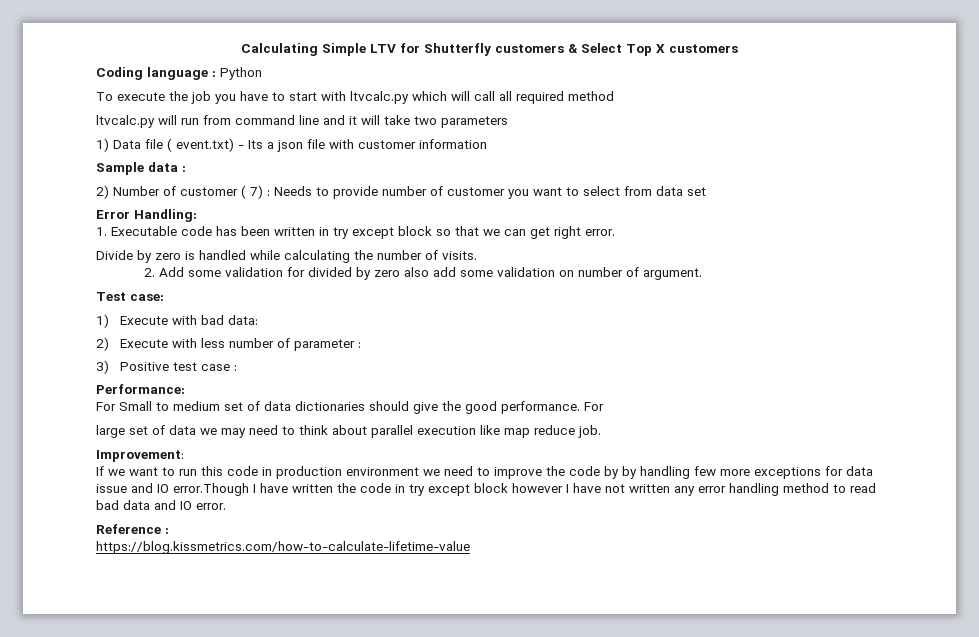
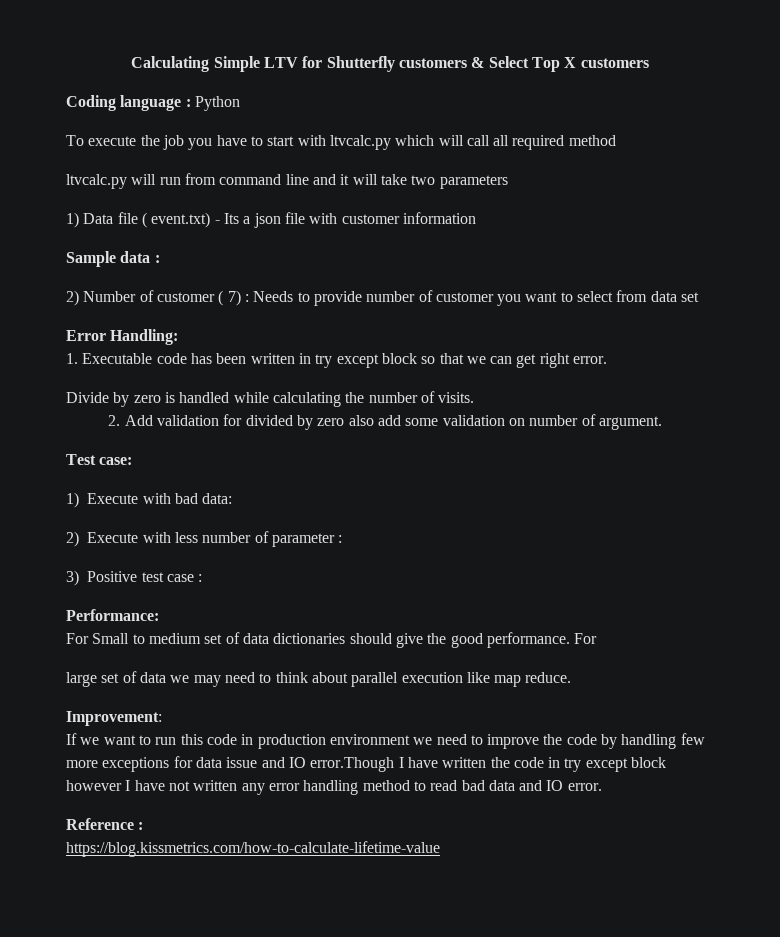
- 2. Add some validation for divided by zero also add some validation on number of argument.
+ 2. Add validation for divided by zero also add some validation on number of argument.
- large set of data we may need to think about parallel execution like map reduce job.
+ large set of data we may need to think about parallel execution like map reduce.
- If we want to run this code in production environment we need to improve the code by by handling few more exceptions for data issue and IO error.Though I have written the code in try except block however I have not written any error handling method to read bad data and IO error.
+ If we want to run this code in production environment we need to improve the code by handling few more exceptions for data issue and IO error.Though I have written the code in try except block however I have not written any error handling method to read bad data and IO error.

